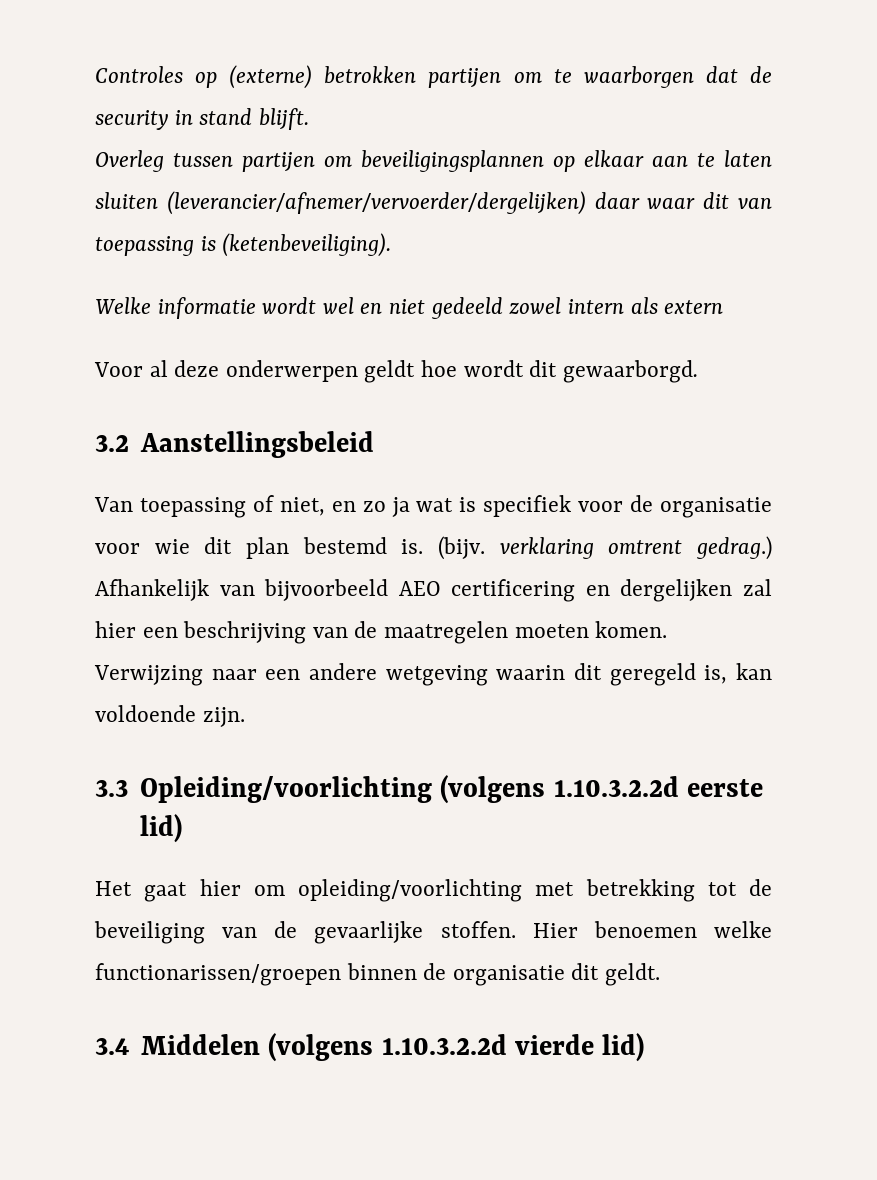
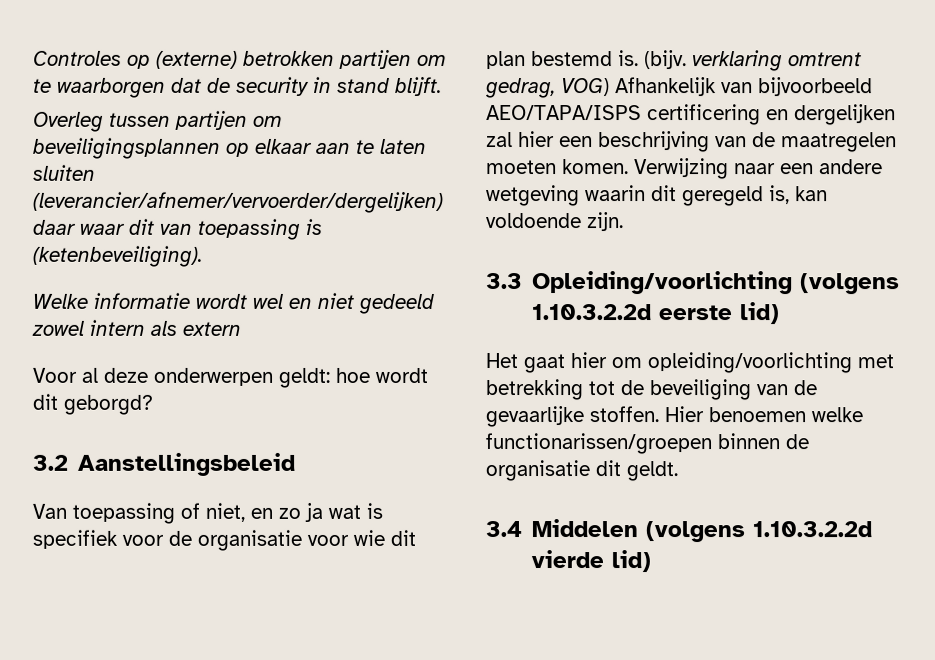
- Voor al deze onderwerpen geldt hoe wordt dit gewaarborgd.
+ Voor al deze onderwerpen geldt: hoe wordt dit geborgd?
- (bijv. verklaring omtrent gedrag.) Afhankelijk van bijvoorbeeld AEO certificering en dergelijken zal hier een beschrijving van de maatregelen moeten komen.
+ (bijv. verklaring omtrent gedrag, VOG) Afhankelijk van bijvoorbeeld AEO/TAPA/ISPS certificering en dergelijken zal hier een beschrijving van de maatregelen moeten komen.

